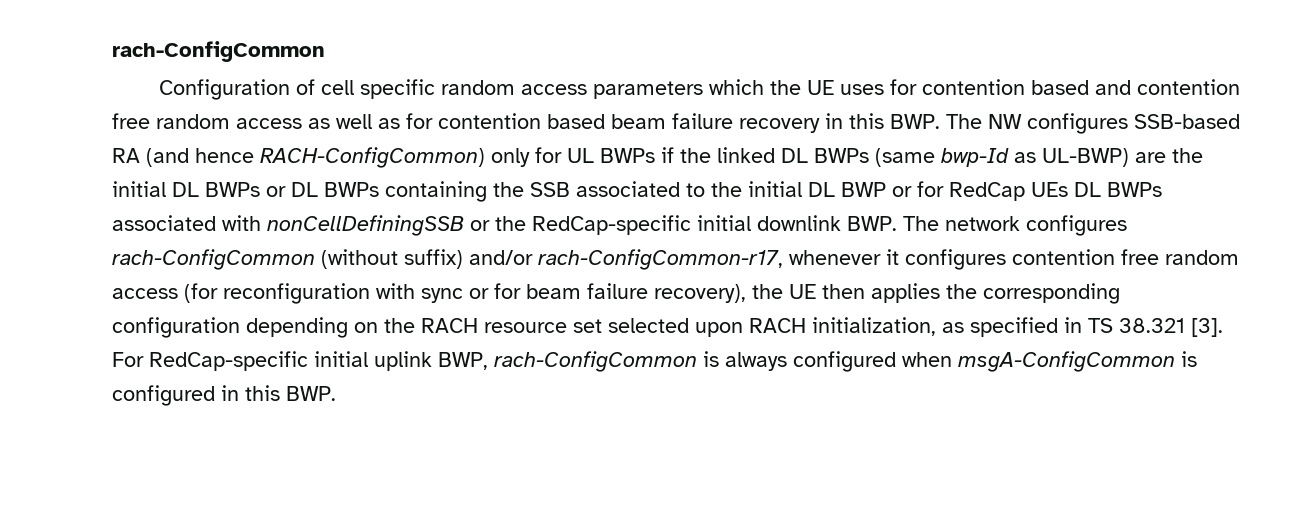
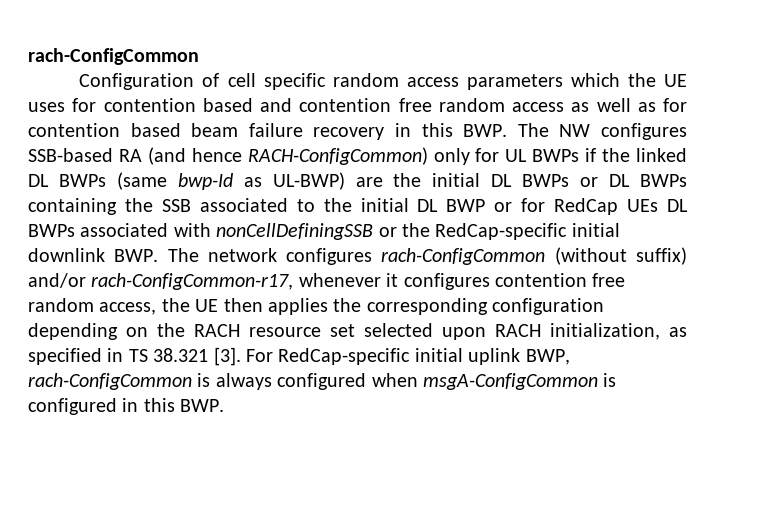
- Configuration of cell specific random access parameters which the UE uses for contention based and contention free random access as well as for contention based beam failure recovery in this BWP. The NW configures SSB-based RA (and hence RACH-ConfigCommon) only for UL BWPs if the linked DL BWPs (same bwp-Id as UL-BWP) are the initial DL BWPs or DL BWPs containing the SSB associated to the initial DL BWP or for RedCap UEs DL BWPs associated with nonCellDefiningSSB or the RedCap-specific initial downlink BWP. The network configures rach-ConfigCommon (without suffix) and/or rach-ConfigCommon-r17, whenever it configures contention free random access (for reconfiguration with sync or for beam failure recovery), the UE then applies the corresponding configuration depending on the RACH resource set selected upon RACH initialization, as specified in TS 38.321 [3].
+ Configuration of cell specific random access parameters which the UE uses for contention based and contention free random access as well as for contention based beam failure recovery in this BWP. The NW configures SSB-based RA (and hence RACH-ConfigCommon) only for UL BWPs if the linked DL BWPs (same bwp-Id as UL-BWP) are the initial DL BWPs or DL BWPs containing the SSB associated to the initial DL BWP or for RedCap UEs DL BWPs associated with nonCellDefiningSSB or the RedCap-specific initial downlink BWP. The network configures rach-ConfigCommon (without suffix) and/or rach-ConfigCommon-r17, whenever it configures contention free random access, the UE then applies the corresponding configuration depending on the RACH resource set selected upon RACH initialization, as specified in TS 38.321 [3].

